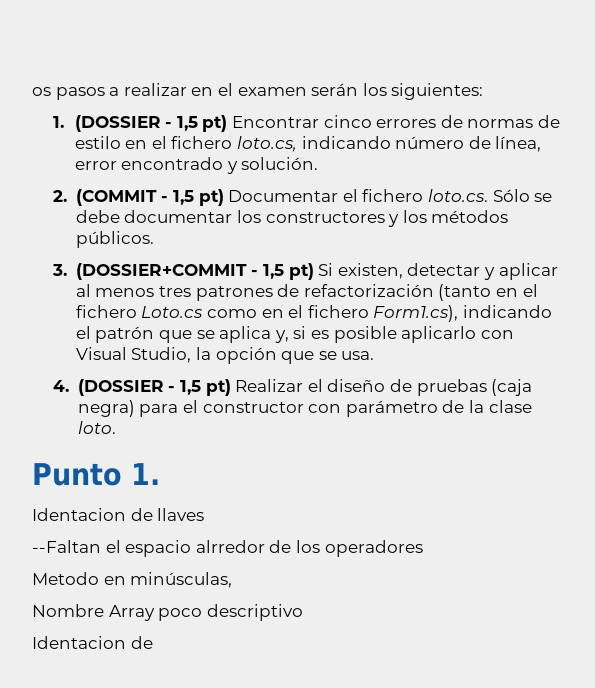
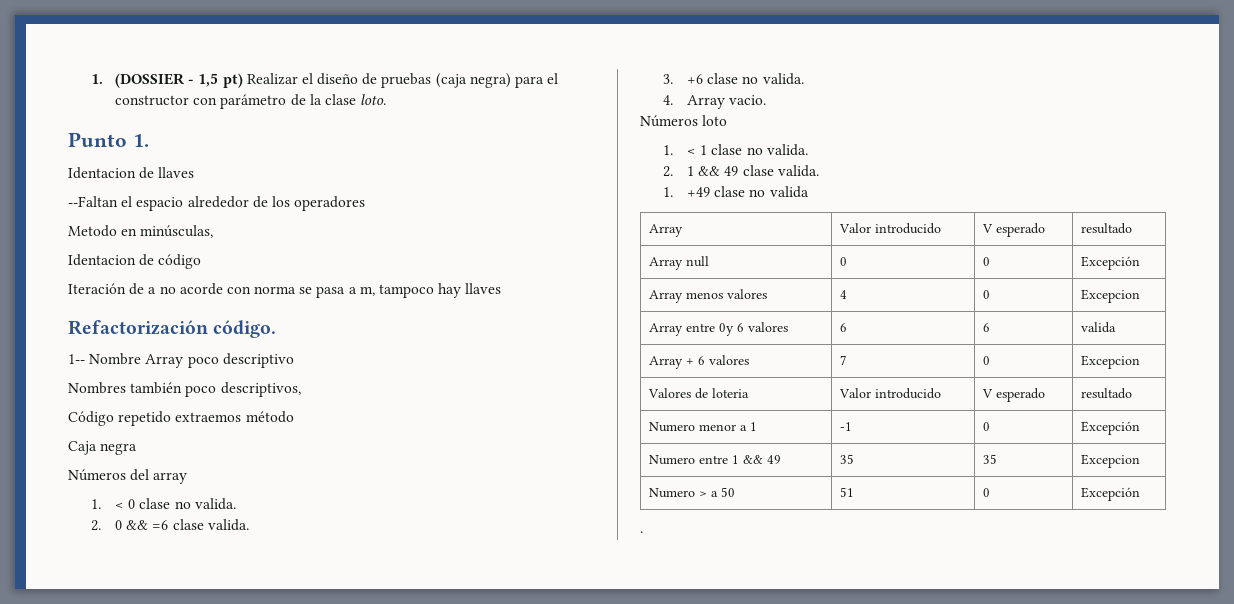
- os pasos a realizar en el examen serán los siguientes:
- 1. (DOSSIER - 1,5 pt) Encontrar cinco errores de normas de estilo en el fichero loto.cs, indicando número de línea, error encontrado y solución.
- 2. (COMMIT - 1,5 pt) Documentar el fichero loto.cs. Sólo se debe documentar los constructores y los métodos públicos.
- 3. (DOSSIER+COMMIT - 1,5 pt) Si existen, detectar y aplicar al menos tres patrones de refactorización (tanto en el fichero Loto.cs como en el fichero Form1.cs), indicando el patrón que se aplica y, si es posible aplicarlo con Visual Studio, la opción que se usa.
- 4. (DOSSIER - 1,5 pt) Realizar el diseño de pruebas (caja negra) para el constructor con parámetro de la clase loto.
+ 1. (DOSSIER - 1,5 pt) Realizar el diseño de pruebas (caja negra) para el constructor con parámetro de la clase loto.
- --Faltan el espacio alrredor de los operadores
+ --Faltan el espacio alrededor de los operadores
- Nombre Array poco descriptivo
- Identacion de
+ Identacion de código
+ Iteración de a no acorde con norma se pasa a m, tampoco hay llaves
+ Refactorización código.
+ 1-- Nombre Array poco descriptivo
+ Nombres también poco descriptivos,
+ Código repetido extraemos método
+ Caja negra
+ Números del array
+ 1. < 0 clase no valida.
+ 2. 0 && =6 clase valida.
+ 3. +6 clase no valida.
+ 4. Array vacio.
+ Números loto
+ 1. < 1 clase no valida.
+ 2. 1 && 49 clase valida.
+ 1. +49 clase no valida
+ Array | Valor introducido | V esperado | resultado
+ Array null | 0 | 0 | Excepción
+ Array menos valores | 4 | 0 | Excepcion
+ Array entre 0y 6 valores | 6 | 6 | valida
+ Array + 6 valores | 7 | 0 | Excepcion
+ Valores de loteria | Valor introducido | V esperado | resultado
+ Numero menor a 1 | -1 | 0 | Excepción
+ Numero entre 1 && 49 | 35 | 35 | Excepcion
+ Numero > a 50 | 51 | 0 | Excepción
+ .

